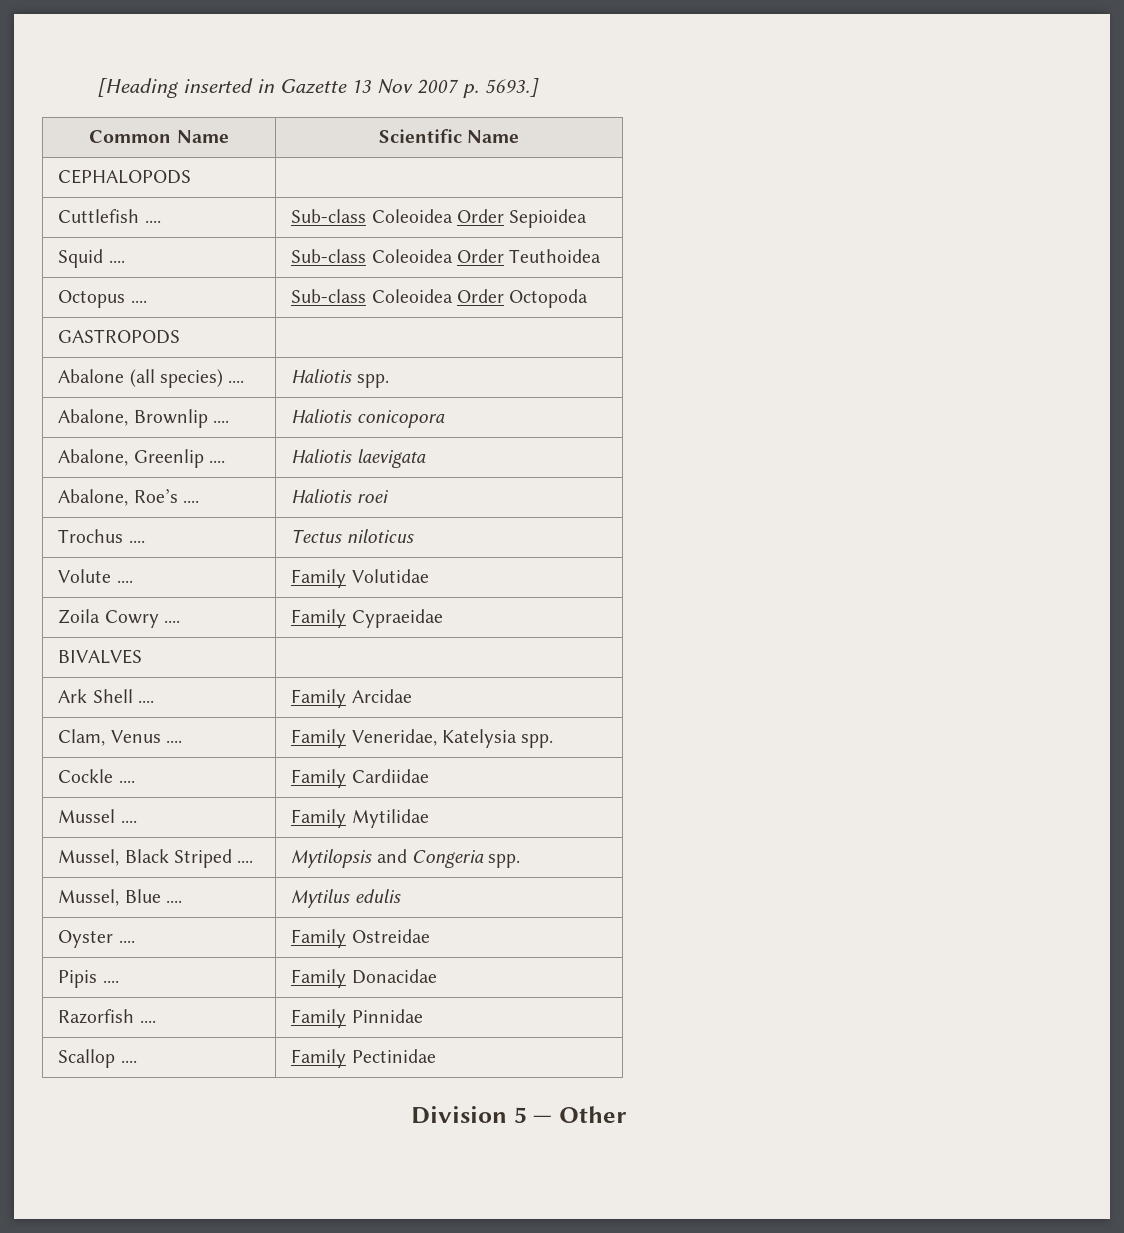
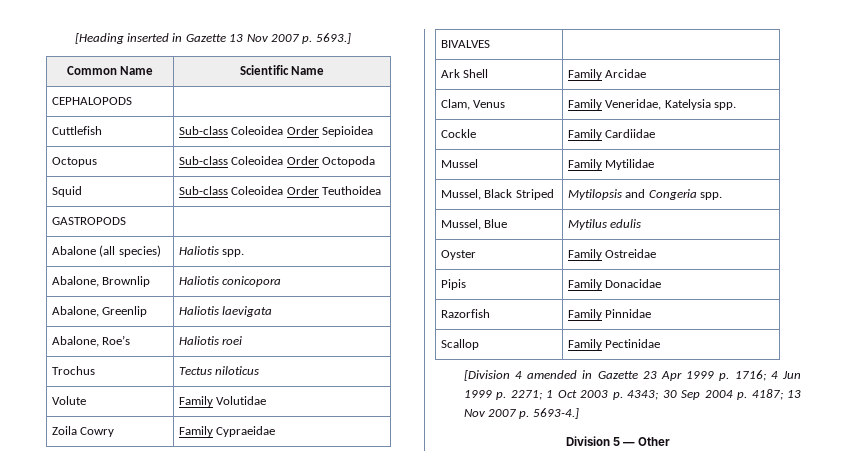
- Cuttlefish .... | Sub-class Coleoidea Order Sepioidea
+ Cuttlefish | Sub-class Coleoidea Order Sepioidea
+ Octopus | Sub-class Coleoidea Order Octopoda
- Squid .... | Sub-class Coleoidea Order Teuthoidea
+ Squid | Sub-class Coleoidea Order Teuthoidea
- Octopus .... | Sub-class Coleoidea Order Octopoda
- Abalone (all species) .... | Haliotis spp.
+ Abalone (all species) | Haliotis spp.
- Abalone, Brownlip .... | Haliotis conicopora
+ Abalone, Brownlip | Haliotis conicopora
- Abalone, Greenlip .... | Haliotis laevigata
+ Abalone, Greenlip | Haliotis laevigata
- Abalone, Roe’s .... | Haliotis roei
+ Abalone, Roe’s | Haliotis roei
- Trochus .... | Tectus niloticus
+ Trochus | Tectus niloticus
- Volute .... | Family Volutidae
+ Volute | Family Volutidae
- Zoila Cowry .... | Family Cypraeidae
+ Zoila Cowry | Family Cypraeidae
- Ark Shell .... | Family Arcidae
+ Ark Shell | Family Arcidae
- Clam, Venus .... | Family Veneridae, Katelysia spp.
+ Clam, Venus | Family Veneridae, Katelysia spp.
- Cockle .... | Family Cardiidae
+ Cockle | Family Cardiidae
- Mussel .... | Family Mytilidae
+ Mussel | Family Mytilidae
- Mussel, Black Striped .... | Mytilopsis and Congeria spp.
+ Mussel, Black Striped | Mytilopsis and Congeria spp.
- Mussel, Blue .... | Mytilus edulis
+ Mussel, Blue | Mytilus edulis
- Oyster .... | Family Ostreidae
+ Oyster | Family Ostreidae
- Pipis .... | Family Donacidae
+ Pipis | Family Donacidae
- Razorfish .... | Family Pinnidae
+ Razorfish | Family Pinnidae
- Scallop .... | Family Pectinidae
+ Scallop | Family Pectinidae
+ [Division 4 amended in Gazette 23 Apr 1999 p. 1716; 4 Jun 1999 p. 2271; 1 Oct 2003 p. 4343; 30 Sep 2004 p. 4187; 13 Nov 2007 p. 5693-4.]

